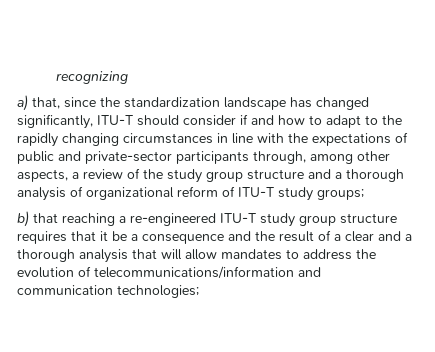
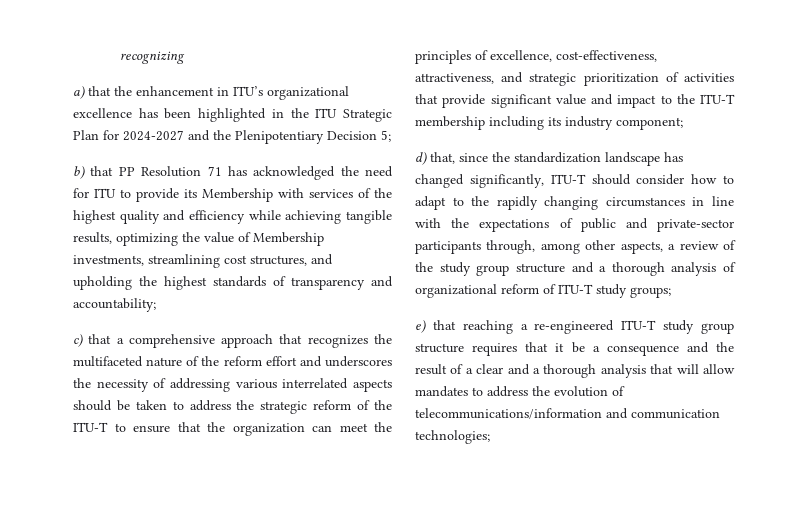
- a) that, since the standardization landscape has changed significantly, ITU-T should consider if and how to adapt to the rapidly changing circumstances in line with the expectations of public and private-sector participants through, among other aspects, a review of the study group structure and a thorough analysis of organizational reform of ITU-T study groups;
+ a) that the enhancement in ITU’s organizational excellence has been highlighted in the ITU Strategic Plan for 2024-2027 and the Plenipotentiary Decision 5;
+ b) that PP Resolution 71 has acknowledged the need for ITU to provide its Membership with services of the highest quality and efficiency while achieving tangible results, optimizing the value of Membership investments, streamlining cost structures, and upholding the highest standards of transparency and accountability;
+ c) that a comprehensive approach that recognizes the multifaceted nature of the reform effort and underscores the necessity of addressing various interrelated aspects should be taken to address the strategic reform of the ITU-T to ensure that the organization can meet the principles of excellence, cost-effectiveness, attractiveness, and strategic prioritization of activities that provide significant value and impact to the ITU-T membership including its industry component;
+ d) that, since the standardization landscape has changed significantly, ITU-T should consider how to adapt to the rapidly changing circumstances in line with the expectations of public and private-sector participants through, among other aspects, a review of the study group structure and a thorough analysis of organizational reform of ITU-T study groups;
- b) that reaching a re-engineered ITU-T study group structure requires that it be a consequence and the result of a clear and a thorough analysis that will allow mandates to address the evolution of telecommunications/information and communication technologies;
+ e) that reaching a re-engineered ITU-T study group structure requires that it be a consequence and the result of a clear and a thorough analysis that will allow mandates to address the evolution of telecommunications/information and communication technologies;

